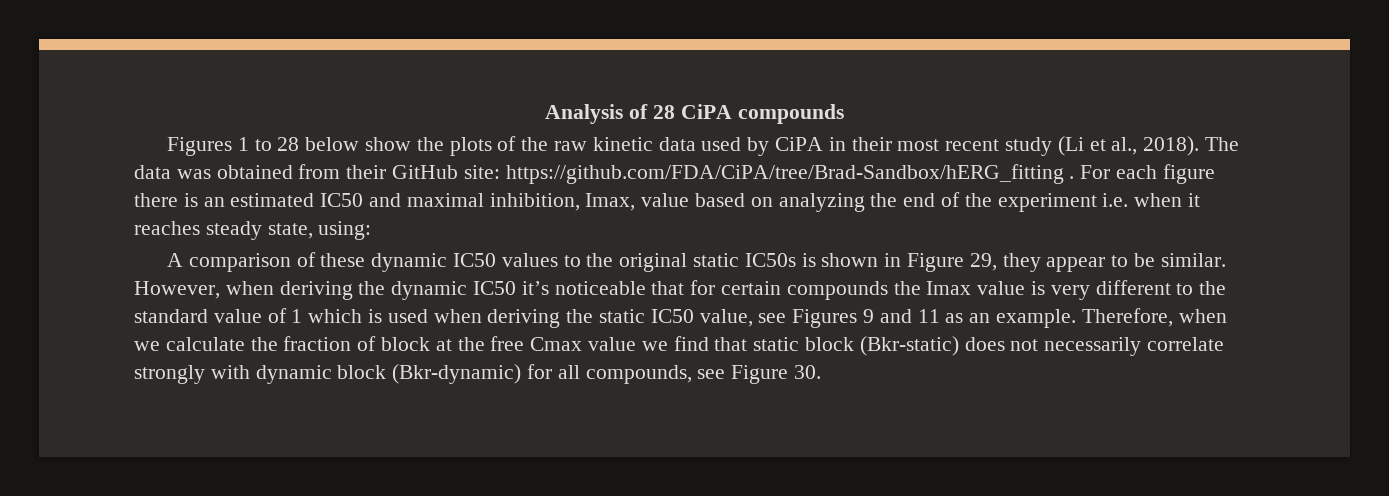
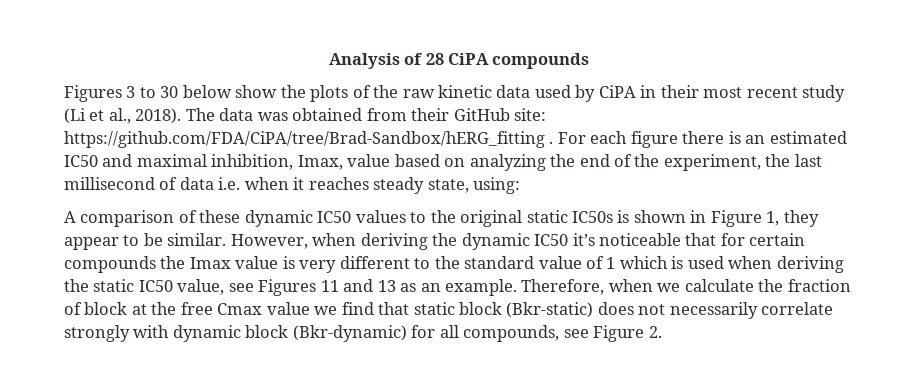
- Figures 1 to 28 below show the plots of the raw kinetic data used by CiPA in their most recent study (Li et al., 2018).
+ Figures 3 to 30 below show the plots of the raw kinetic data used by CiPA in their most recent study (Li et al., 2018).
- For each figure there is an estimated IC50 and maximal inhibition, Imax, value based on analyzing the end of the experiment i.e. when it reaches steady state, using:
+ For each figure there is an estimated IC50 and maximal inhibition, Imax, value based on analyzing the end of the experiment, the last millisecond of data i.e. when it reaches steady state, using:
- A comparison of these dynamic IC50 values to the original static IC50s is shown in Figure 29, they appear to be similar.
+ A comparison of these dynamic IC50 values to the original static IC50s is shown in Figure 1, they appear to be similar.
- However, when deriving the dynamic IC50 it’s noticeable that for certain compounds the Imax value is very different to the standard value of 1 which is used when deriving the static IC50 value, see Figures 9 and 11 as an example.
+ However, when deriving the dynamic IC50 it’s noticeable that for certain compounds the Imax value is very different to the standard value of 1 which is used when deriving the static IC50 value, see Figures 11 and 13 as an example.
- Therefore, when we calculate the fraction of block at the free Cmax value we find that static block (Bkr-static) does not necessarily correlate strongly with dynamic block (Bkr-dynamic) for all compounds, see Figure 30.
+ Therefore, when we calculate the fraction of block at the free Cmax value we find that static block (Bkr-static) does not necessarily correlate strongly with dynamic block (Bkr-dynamic) for all compounds, see Figure 2.

